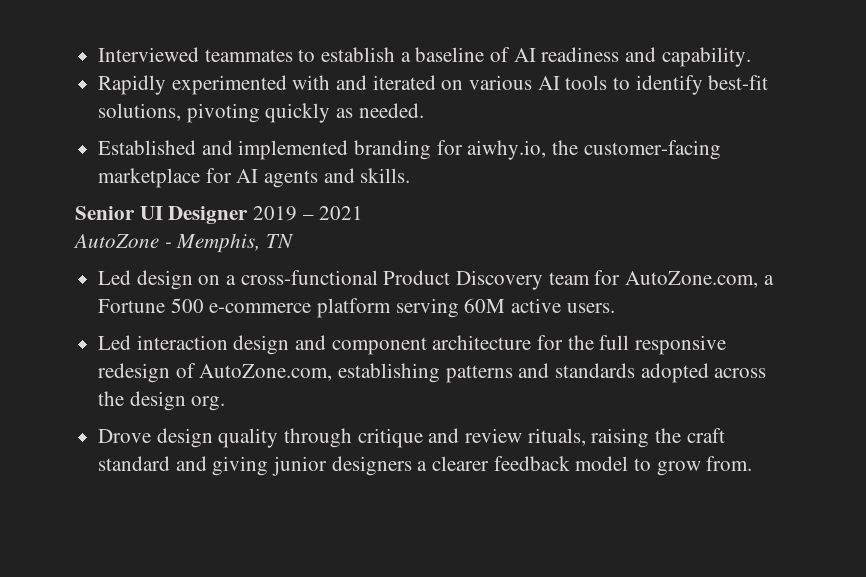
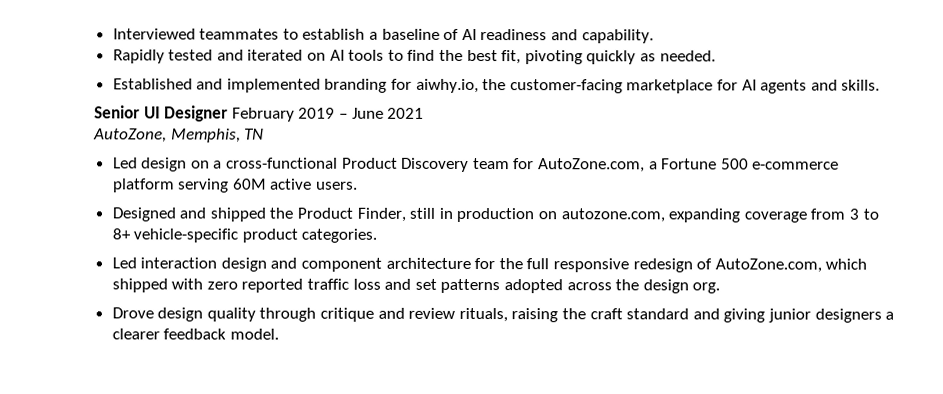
- Rapidly experimented with and iterated on various AI tools to identify best-fit solutions, pivoting quickly as needed.
+ Rapidly tested and iterated on AI tools to find the best fit, pivoting quickly as needed.
- Senior UI Designer 2019 – 2021
+ Senior UI Designer February 2019 – June 2021
- AutoZone - Memphis, TN
+ AutoZone, Memphis, TN
+ Designed and shipped the Product Finder, still in production on autozone.com, expanding coverage from 3 to 8+ vehicle-specific product categories.
- Led interaction design and component architecture for the full responsive redesign of AutoZone.com, establishing patterns and standards adopted across the design org.
+ Led interaction design and component architecture for the full responsive redesign of AutoZone.com, which shipped with zero reported traffic loss and set patterns adopted across the design org.
- Drove design quality through critique and review rituals, raising the craft standard and giving junior designers a clearer feedback model to grow from.
+ Drove design quality through critique and review rituals, raising the craft standard and giving junior designers a clearer feedback model.

